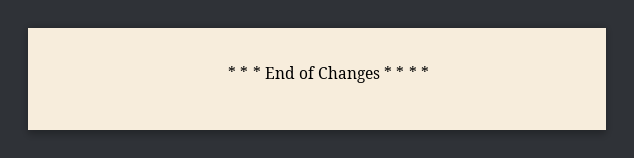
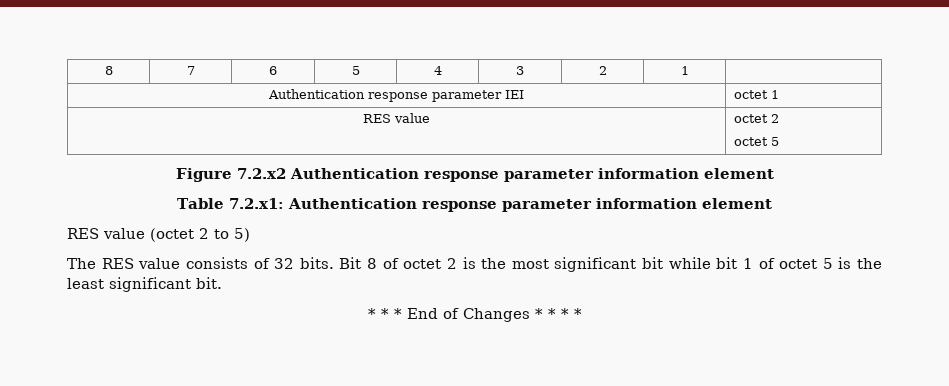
+ 8 | 7 | 6 | 5 | 4 | 3 | 2 | 1 |
+ Authentication response parameter IEI | octet 1
+ RES value | octet 2
+ octet 5
+ Figure 7.2.x2 Authentication response parameter information element
+ Table 7.2.x1: Authentication response parameter information element
+ RES value (octet 2 to 5)
+ The RES value consists of 32 bits. Bit 8 of octet 2 is the most significant bit while bit 1 of octet 5 is the least significant bit.

